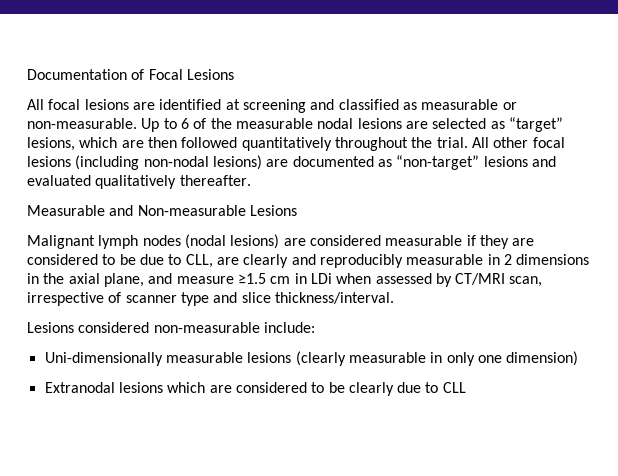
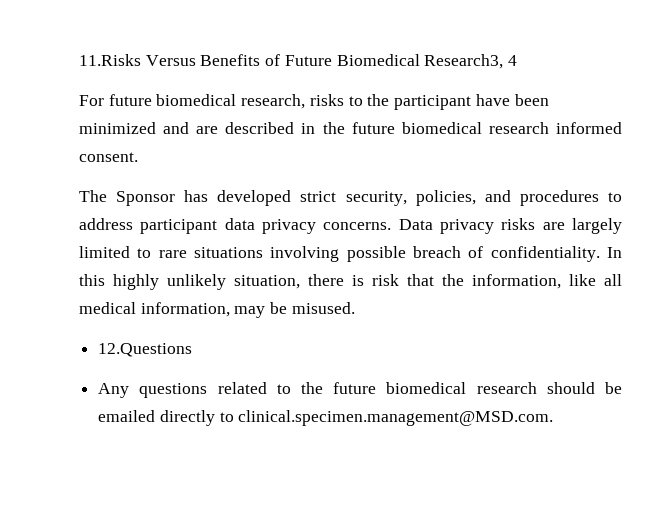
- Documentation of Focal Lesions
- All focal lesions are identified at screening and classified as measurable or non-measurable. Up to 6 of the measurable nodal lesions are selected as “target” lesions, which are then followed quantitatively throughout the trial. All other focal lesions (including non-nodal lesions) are documented as “non-target” lesions and evaluated qualitatively thereafter.
- Measurable and Non-measurable Lesions
- Malignant lymph nodes (nodal lesions) are considered measurable if they are considered to be due to CLL, are clearly and reproducibly measurable in 2 dimensions in the axial plane, and measure ≥1.5 cm in LDi when assessed by CT/MRI scan, irrespective of scanner type and slice thickness/interval.
- Lesions considered non-measurable include:
- Uni-dimensionally measurable lesions (clearly measurable in only one dimension)
- Extranodal lesions which are considered to be clearly due to CLL
+ 11.Risks Versus Benefits of Future Biomedical Research3, 4
+ For future biomedical research, risks to the participant have been minimized and are described in the future biomedical research informed consent.
+ The Sponsor has developed strict security, policies, and procedures to address participant data privacy concerns. Data privacy risks are largely limited to rare situations involving possible breach of confidentiality. In this highly unlikely situation, there is risk that the information, like all medical information, may be misused.
+ 12.Questions
+ Any questions related to the future biomedical research should be emailed directly to clinical.specimen.management@MSD.com.

